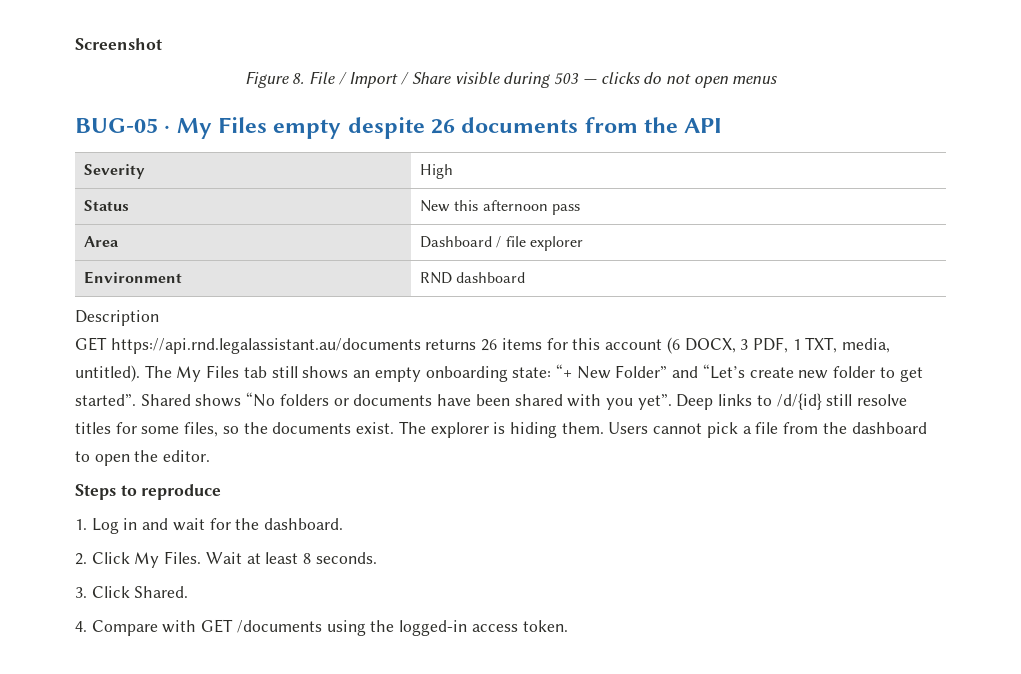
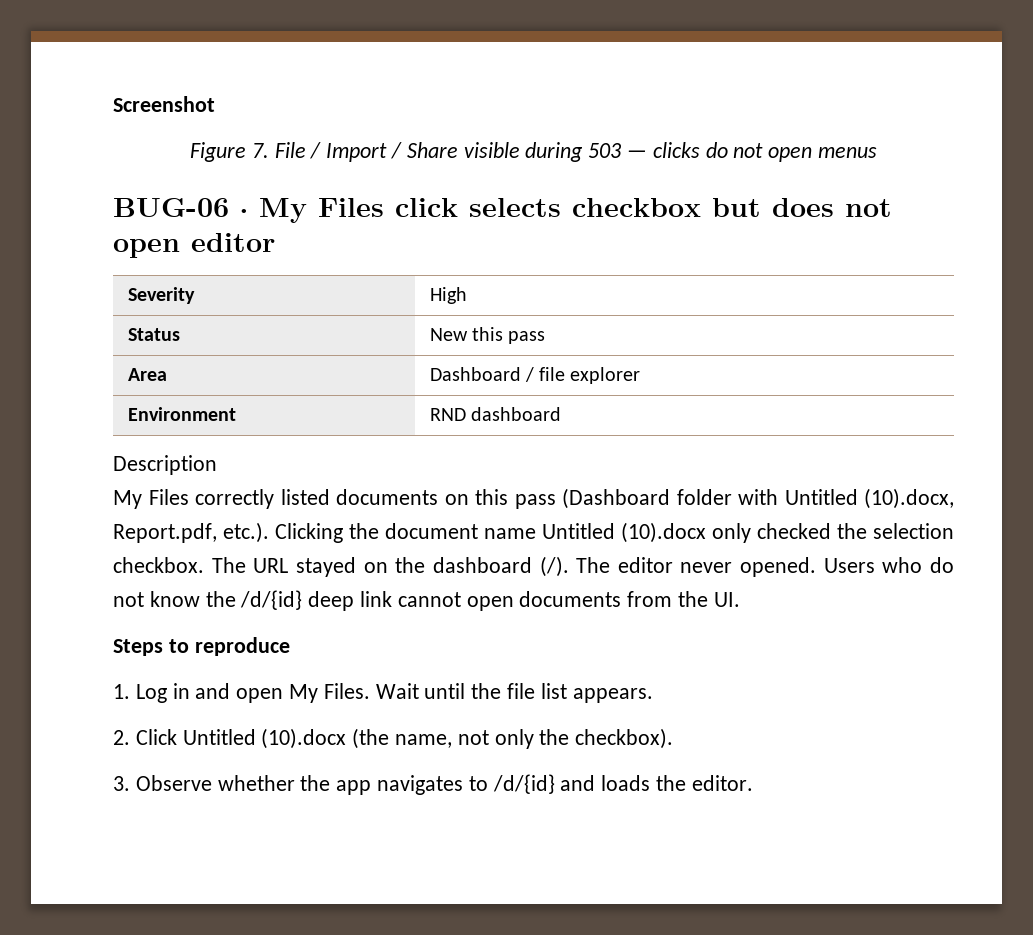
- Figure 8. File / Import / Share visible during 503 — clicks do not open menus
+ Figure 7. File / Import / Share visible during 503 — clicks do not open menus
- BUG-05 · My Files empty despite 26 documents from the API
+ BUG-06 · My Files click selects checkbox but does not open editor
- Status | New this afternoon pass
+ Status | New this pass
- GET https://api.rnd.legalassistant.au/documents returns 26 items for this account (6 DOCX, 3 PDF, 1 TXT, media, untitled). The My Files tab still shows an empty onboarding state: “+ New Folder” and “Let’s create new folder to get started”. Shared shows “No folders or documents have been shared with you yet”. Deep links to /d/{id} still resolve titles for some files, so the documents exist. The explorer is hiding them. Users cannot pick a file from the dashboard to open the editor.
+ My Files correctly listed documents on this pass (Dashboard folder with Untitled (10).docx, Report.pdf, etc.). Clicking the document name Untitled (10).docx only checked the selection checkbox. The URL stayed on the dashboard (/). The editor never opened. Users who do not know the /d/{id} deep link cannot open documents from the UI.
- 1. Log in and wait for the dashboard.
- 2. Click My Files. Wait at least 8 seconds.
- 3. Click Shared.
- 4. Compare with GET /documents using the logged-in access token.
+ 1. Log in and open My Files. Wait until the file list appears.
+ 2. Click Untitled (10).docx (the name, not only the checkbox).
+ 3. Observe whether the app navigates to /d/{id} and loads the editor.

